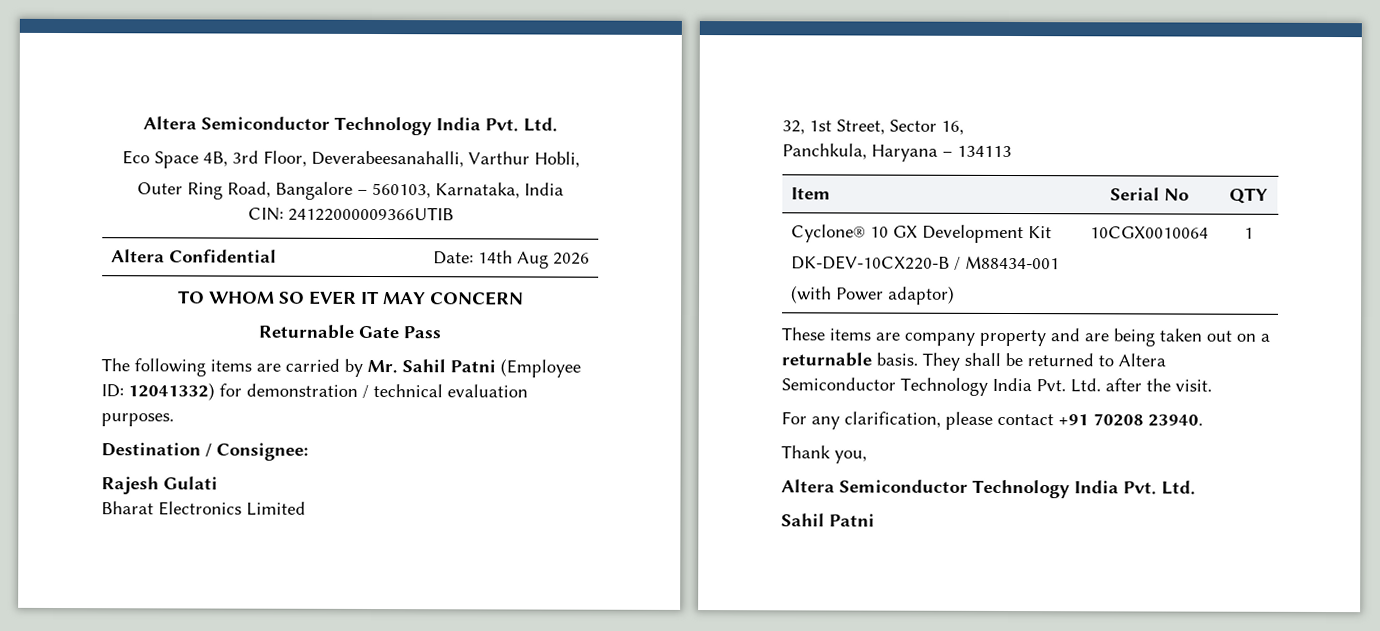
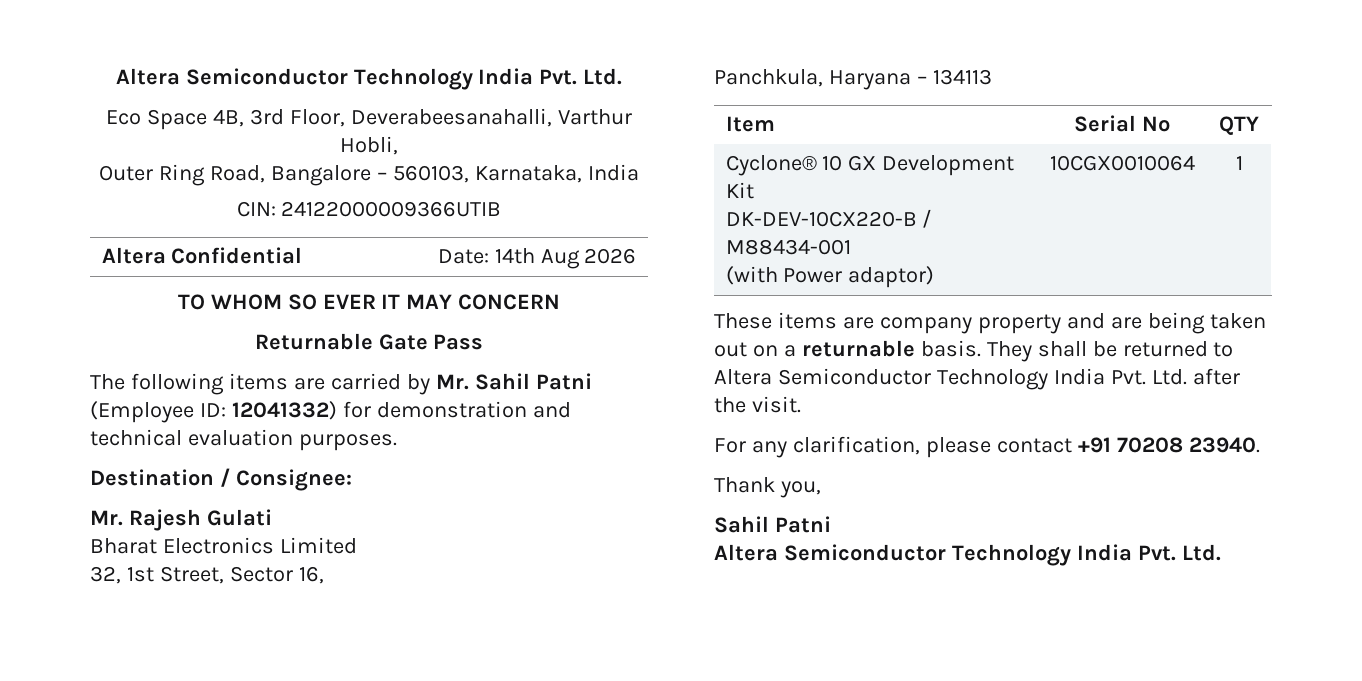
- The following items are carried by Mr. Sahil Patni (Employee ID: 12041332) for demonstration / technical evaluation purposes.
+ The following items are carried by Mr. Sahil Patni (Employee ID: 12041332) for demonstration and technical evaluation purposes.
- Rajesh Gulati
+ Mr. Rajesh Gulati
  Thank you,
+ Sahil Patni
  Altera Semiconductor Technology India Pvt. Ltd.
- Sahil Patni

